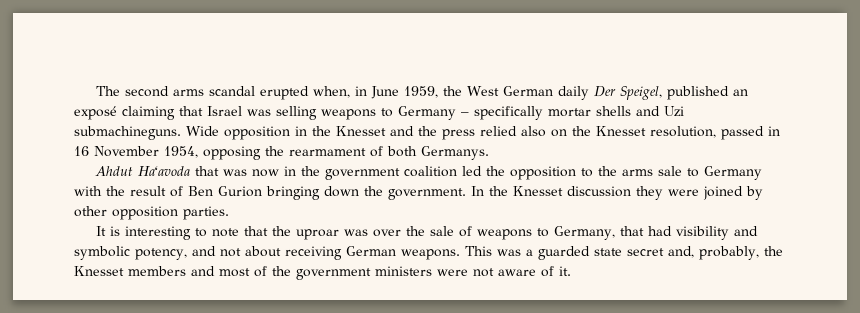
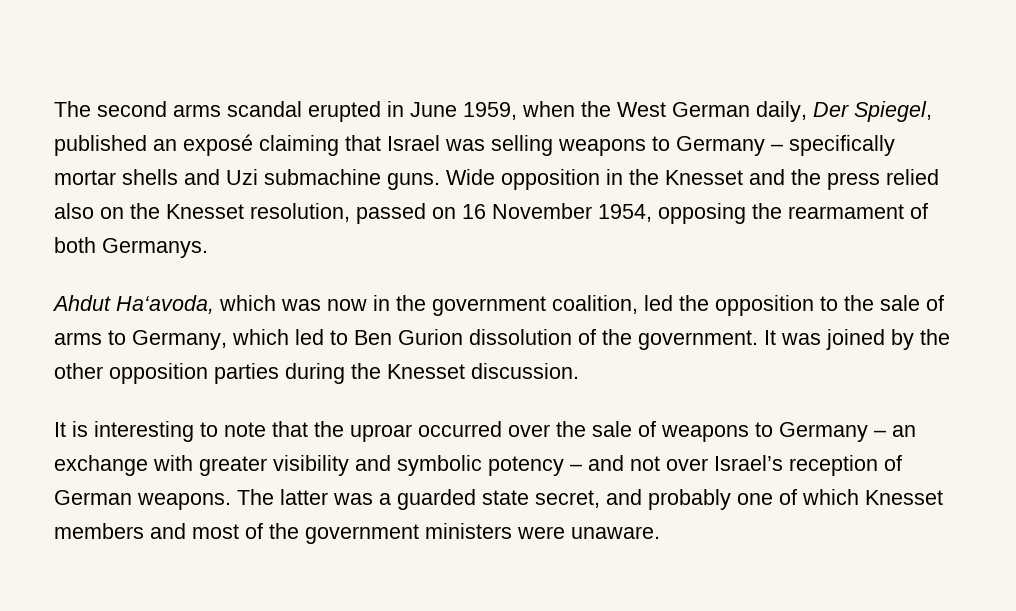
- The second arms scandal erupted when, in June 1959, the West German daily Der Speigel, published an exposé claiming that Israel was selling weapons to Germany – specifically mortar shells and Uzi submachineguns.
+ The second arms scandal erupted in June 1959, when the West German daily, Der Spiegel, published an exposé claiming that Israel was selling weapons to Germany – specifically mortar shells and Uzi submachine guns.
- Wide opposition in the Knesset and the press relied also on the Knesset resolution, passed in 16 November 1954, opposing the rearmament of both Germanys.
+ Wide opposition in the Knesset and the press relied also on the Knesset resolution, passed on 16 November 1954, opposing the rearmament of both Germanys.
- Ahdut Ha‘avoda that was now in the government coalition led the opposition to the arms sale to Germany with the result of Ben Gurion bringing down the government. In the Knesset discussion they were joined by other opposition parties.
+ Ahdut Ha‘avoda, which was now in the government coalition, led the opposition to the sale of arms to Germany, which led to Ben Gurion dissolution of the government. It was joined by the other opposition parties during the Knesset discussion.
- It is interesting to note that the uproar was over the sale of weapons to Germany, that had visibility and symbolic potency, and not about receiving German weapons. This was a guarded state secret and, probably, the Knesset members and most of the government ministers were not aware of it.
+ It is interesting to note that the uproar occurred over the sale of weapons to Germany – an exchange with greater visibility and symbolic potency – and not over Israel’s reception of German weapons. The latter was a guarded state secret, and probably one of which Knesset members and most of the government ministers were unaware.

